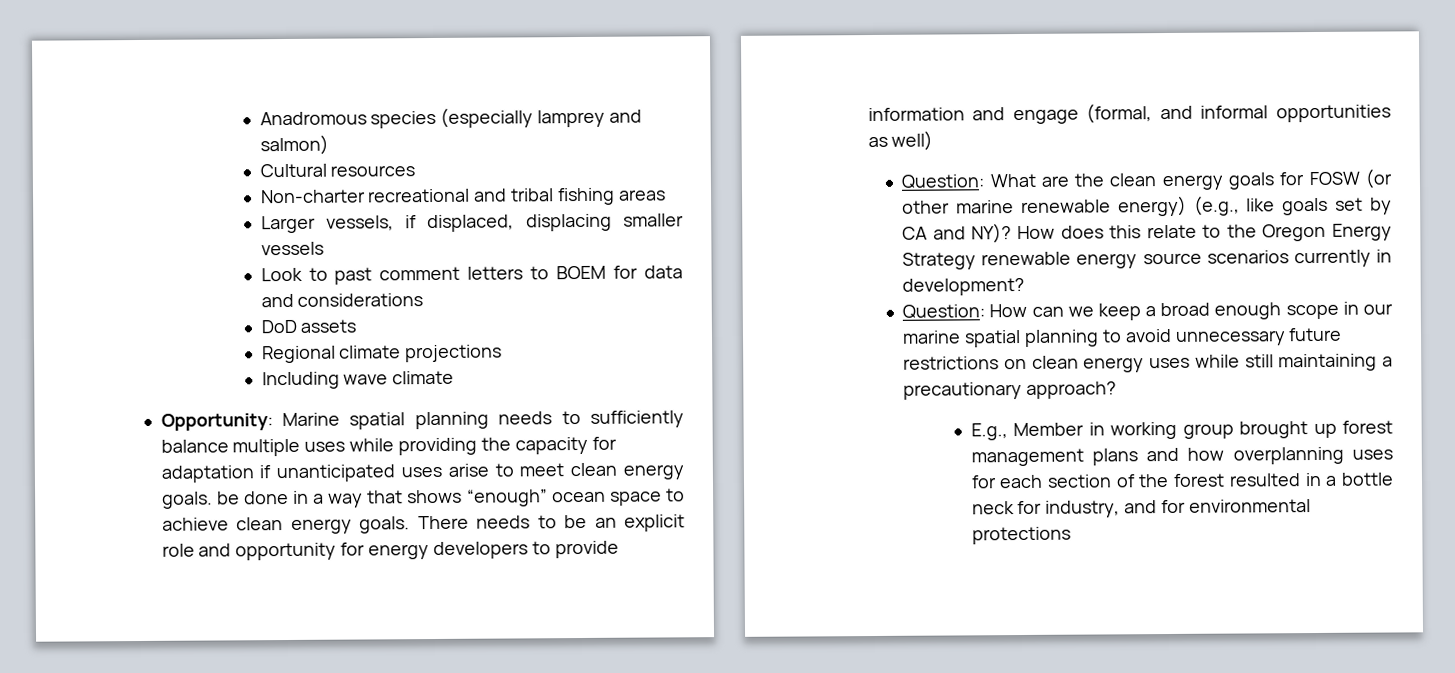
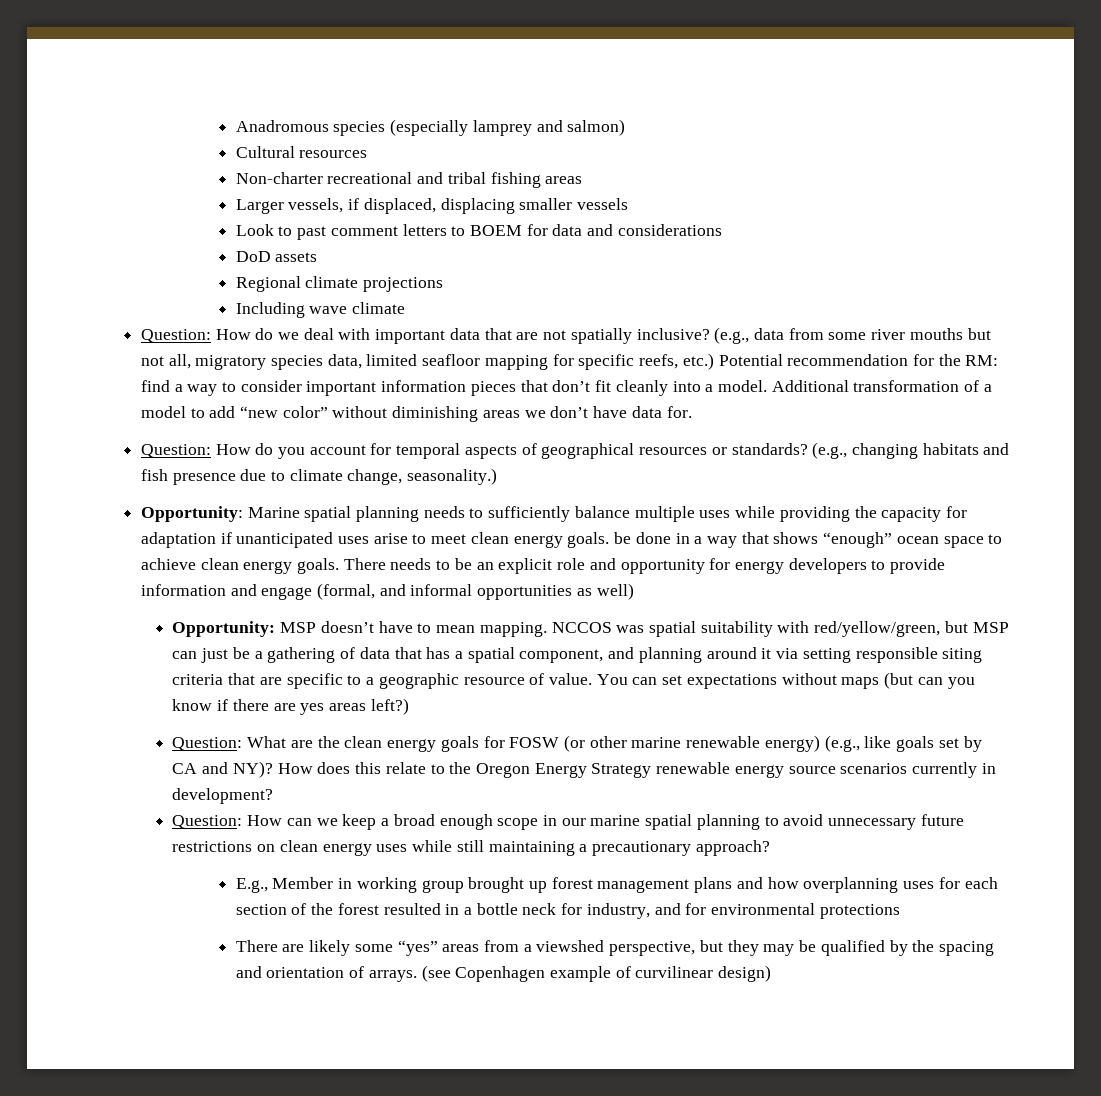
+ Question: How do we deal with important data that are not spatially inclusive? (e.g., data from some river mouths but not all, migratory species data, limited seafloor mapping for specific reefs, etc.) Potential recommendation for the RM: find a way to consider important information pieces that don’t fit cleanly into a model. Additional transformation of a model to add “new color” without diminishing areas we don’t have data for.
+ Question: How do you account for temporal aspects of geographical resources or standards? (e.g., changing habitats and fish presence due to climate change, seasonality.)
+ Opportunity: MSP doesn’t have to mean mapping. NCCOS was spatial suitability with red/yellow/green, but MSP can just be a gathering of data that has a spatial component, and planning around it via setting responsible siting criteria that are specific to a geographic resource of value. You can set expectations without maps (but can you know if there are yes areas left?)
+ There are likely some “yes” areas from a viewshed perspective, but they may be qualified by the spacing and orientation of arrays. (see Copenhagen example of curvilinear design)

